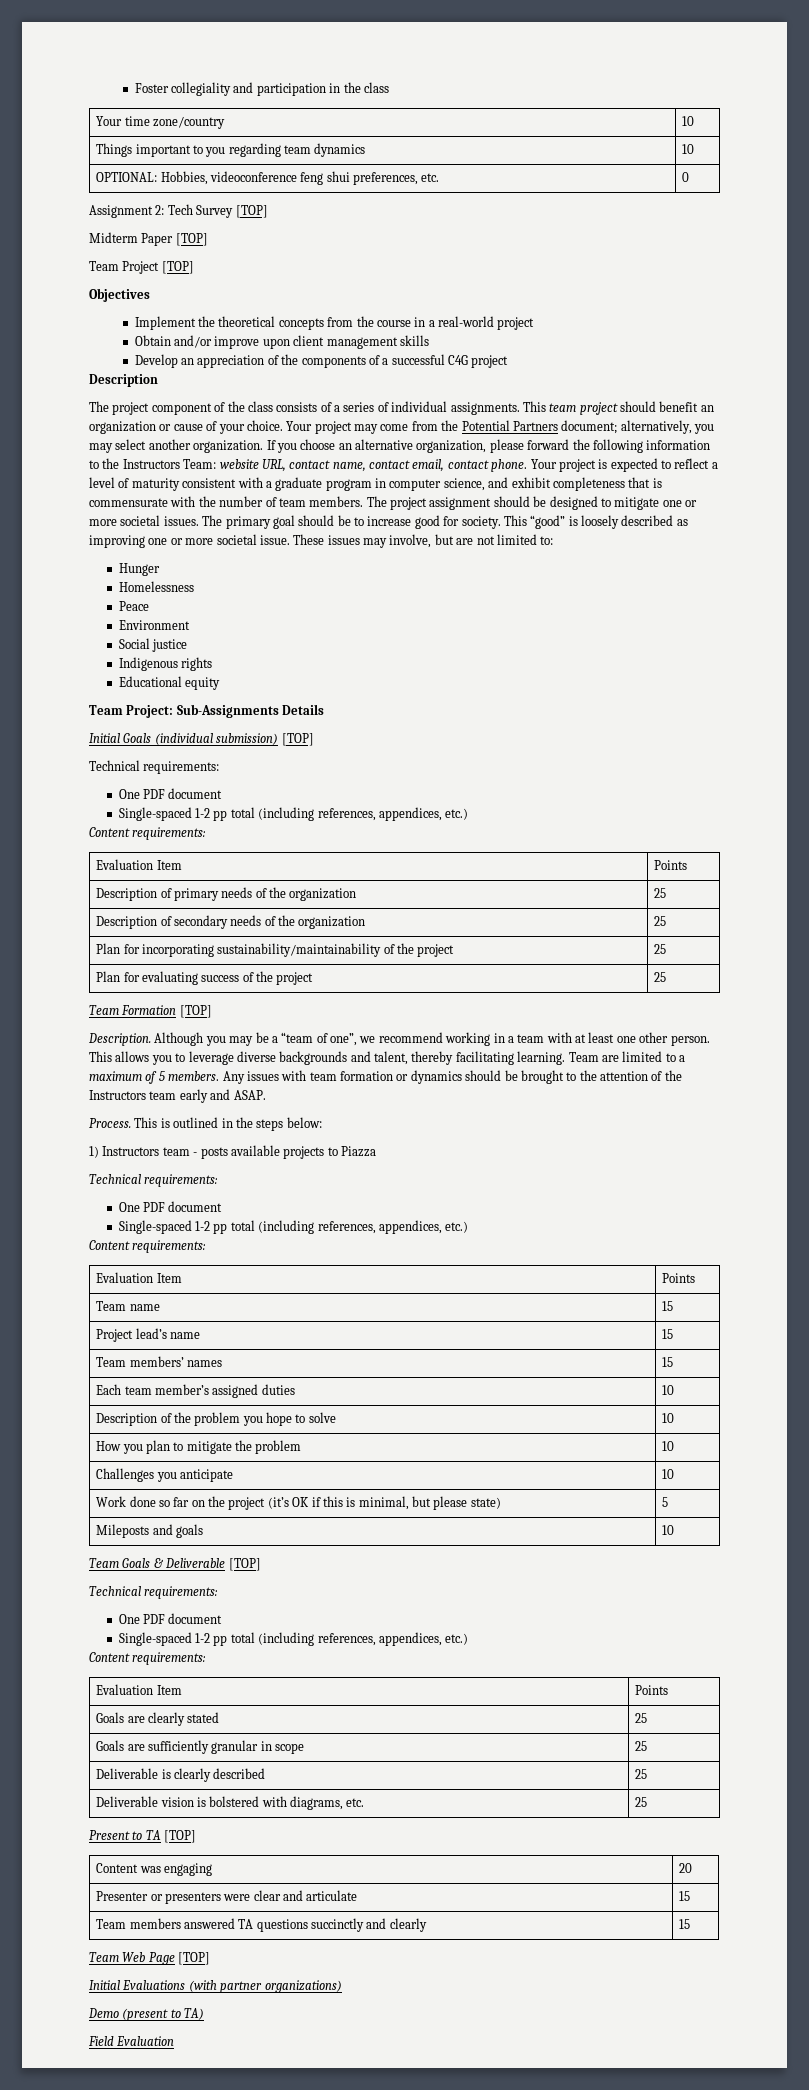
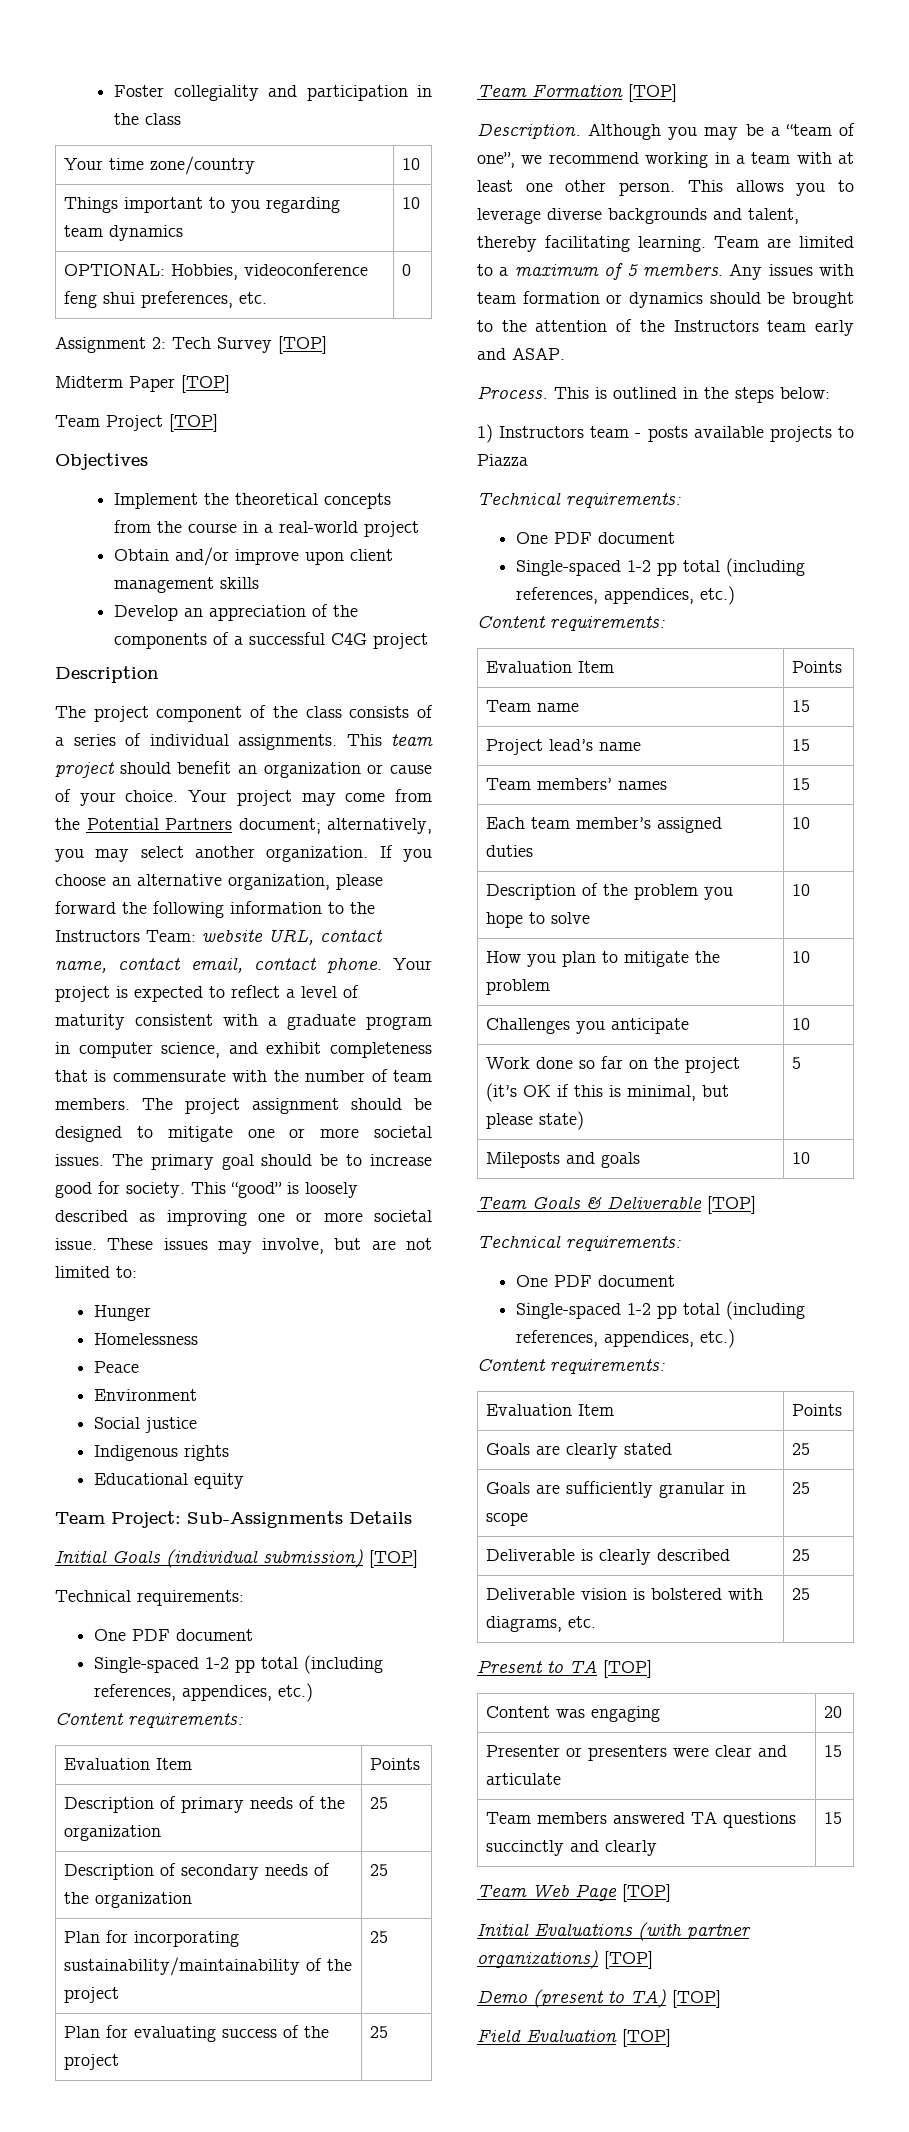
- Initial Evaluations (with partner organizations)
+ Initial Evaluations (with partner organizations) [TOP]
- Demo (present to TA)
+ Demo (present to TA) [TOP]
- Field Evaluation
+ Field Evaluation [TOP]

